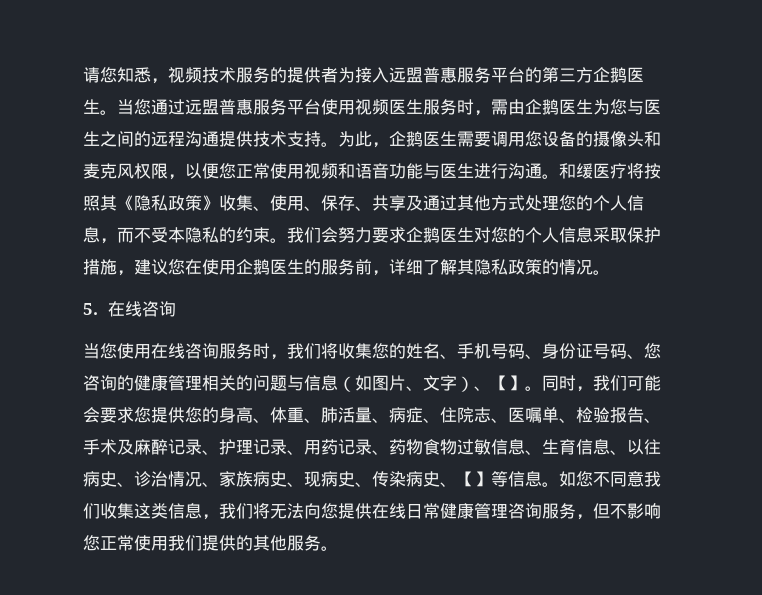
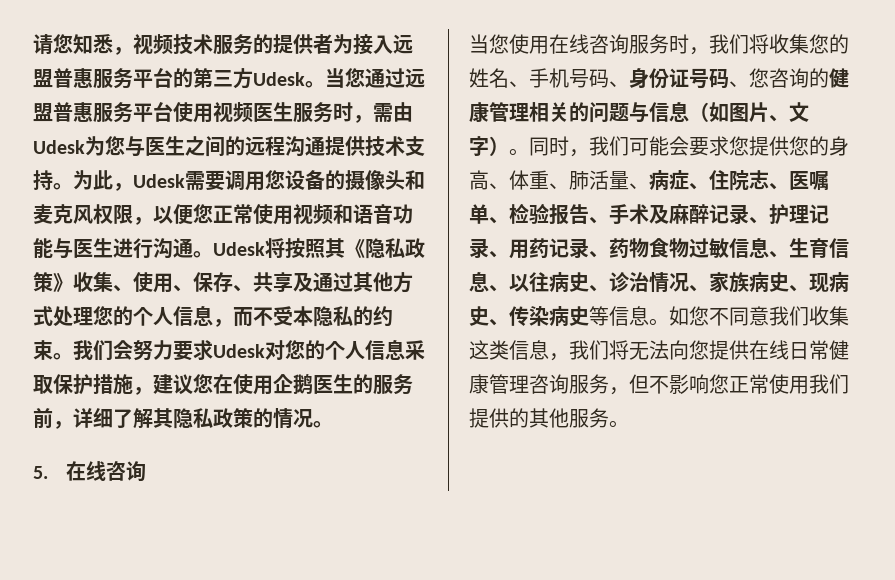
- 请您知悉，视频技术服务的提供者为接入远盟普惠服务平台的第三方企鹅医生。
+ 请您知悉，视频技术服务的提供者为接入远盟普惠服务平台的第三方Udesk。
- 当您通过远盟普惠服务平台使用视频医生服务时，需由企鹅医生为您与医生之间的远程沟通提供技术支持。
+ 当您通过远盟普惠服务平台使用视频医生服务时，需由Udesk为您与医生之间的远程沟通提供技术支持。
- 为此，企鹅医生需要调用您设备的摄像头和麦克风权限，以便您正常使用视频和语音功能与医生进行沟通。
+ 为此，Udesk需要调用您设备的摄像头和麦克风权限，以便您正常使用视频和语音功能与医生进行沟通。
- 和缓医疗将按照其《隐私政策》收集、使用、保存、共享及通过其他方式处理您的个人信息，而不受本隐私的约束。
+ Udesk将按照其《隐私政策》收集、使用、保存、共享及通过其他方式处理您的个人信息，而不受本隐私的约束。
- 我们会努力要求企鹅医生对您的个人信息采取保护措施，建议您在使用企鹅医生的服务前，详细了解其隐私政策的情况。
+ 我们会努力要求Udesk对您的个人信息采取保护措施，建议您在使用企鹅医生的服务前，详细了解其隐私政策的情况。
- 当您使用在线咨询服务时，我们将收集您的姓名、手机号码、身份证号码、您咨询的健康管理相关的问题与信息（如图片、文字）、【】。
+ 当您使用在线咨询服务时，我们将收集您的姓名、手机号码、身份证号码、您咨询的健康管理相关的问题与信息（如图片、文字）。
- 同时，我们可能会要求您提供您的身高、体重、肺活量、病症、住院志、医嘱单、检验报告、手术及麻醉记录、护理记录、用药记录、药物食物过敏信息、生育信息、以往病史、诊治情况、家族病史、现病史、传染病史、【】等信息。
+ 同时，我们可能会要求您提供您的身高、体重、肺活量、病症、住院志、医嘱单、检验报告、手术及麻醉记录、护理记录、用药记录、药物食物过敏信息、生育信息、以往病史、诊治情况、家族病史、现病史、传染病史等信息。

